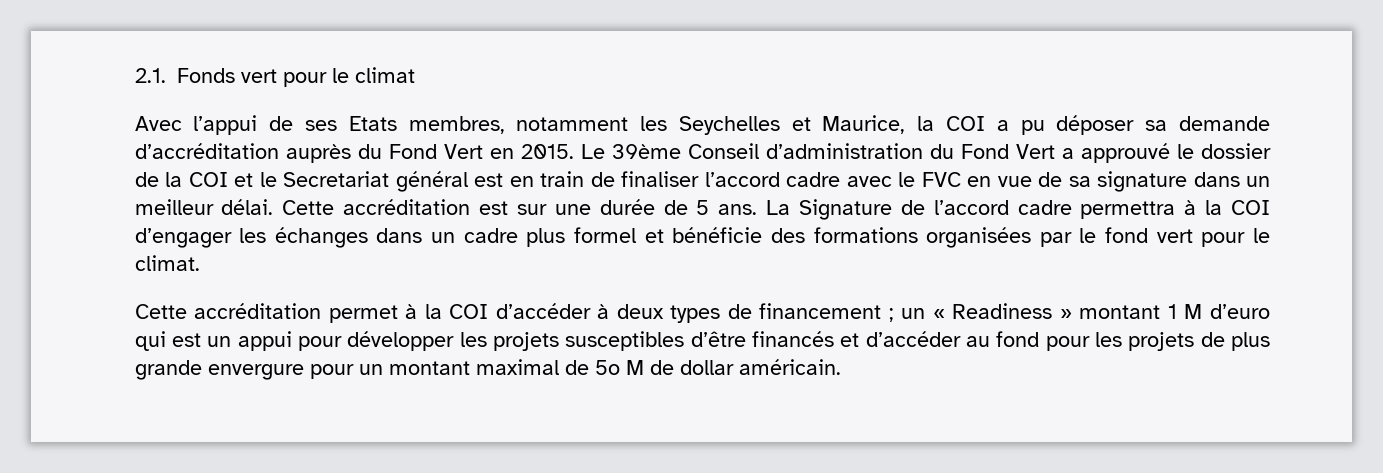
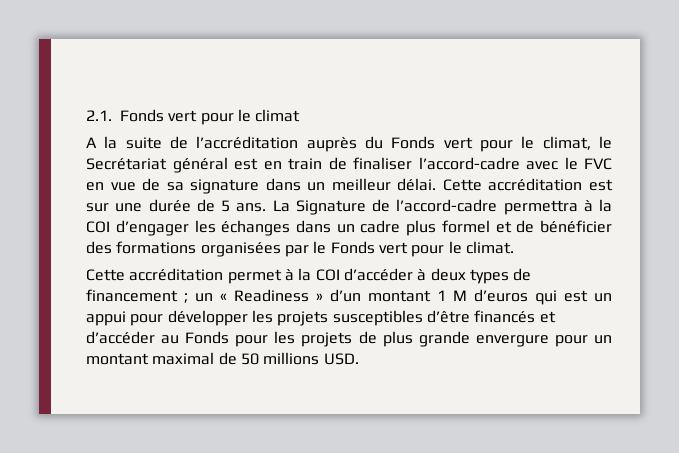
- Avec l’appui de ses Etats membres, notamment les Seychelles et Maurice, la COI a pu déposer sa demande d’accréditation auprès du Fond Vert en 2015. Le 39ème Conseil d’administration du Fond Vert a approuvé le dossier de la COI et le Secretariat général est en train de finaliser l’accord cadre avec le FVC en vue de sa signature dans un meilleur délai.
+ A la suite de l’accréditation auprès du Fonds vert pour le climat, le Secrétariat général est en train de finaliser l’accord-cadre avec le FVC en vue de sa signature dans un meilleur délai.
- La Signature de l’accord cadre permettra à la COI d’engager les échanges dans un cadre plus formel et bénéficie des formations organisées par le fond vert pour le climat.
+ La Signature de l’accord-cadre permettra à la COI d’engager les échanges dans un cadre plus formel et de bénéficier des formations organisées par le Fonds vert pour le climat.
- Cette accréditation permet à la COI d’accéder à deux types de financement ; un « Readiness » montant 1 M d’euro qui est un appui pour développer les projets susceptibles d’être financés et d’accéder au fond pour les projets de plus grande envergure pour un montant maximal de 5o M de dollar américain.
+ Cette accréditation permet à la COI d’accéder à deux types de financement ; un « Readiness » d’un montant 1 M d’euros qui est un appui pour développer les projets susceptibles d’être financés et d’accéder au Fonds pour les projets de plus grande envergure pour un montant maximal de 50 millions USD.

